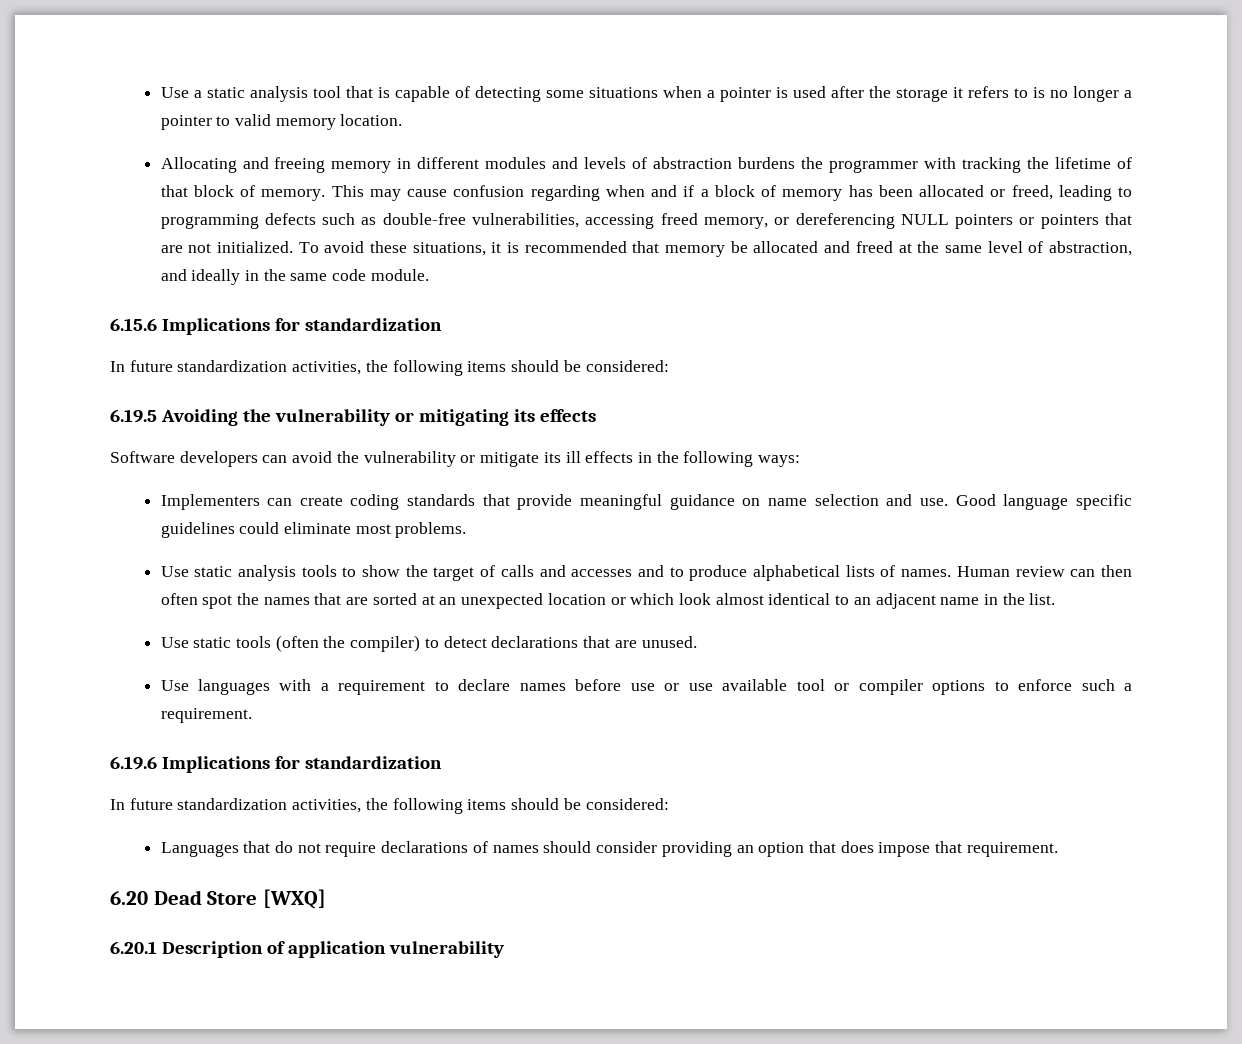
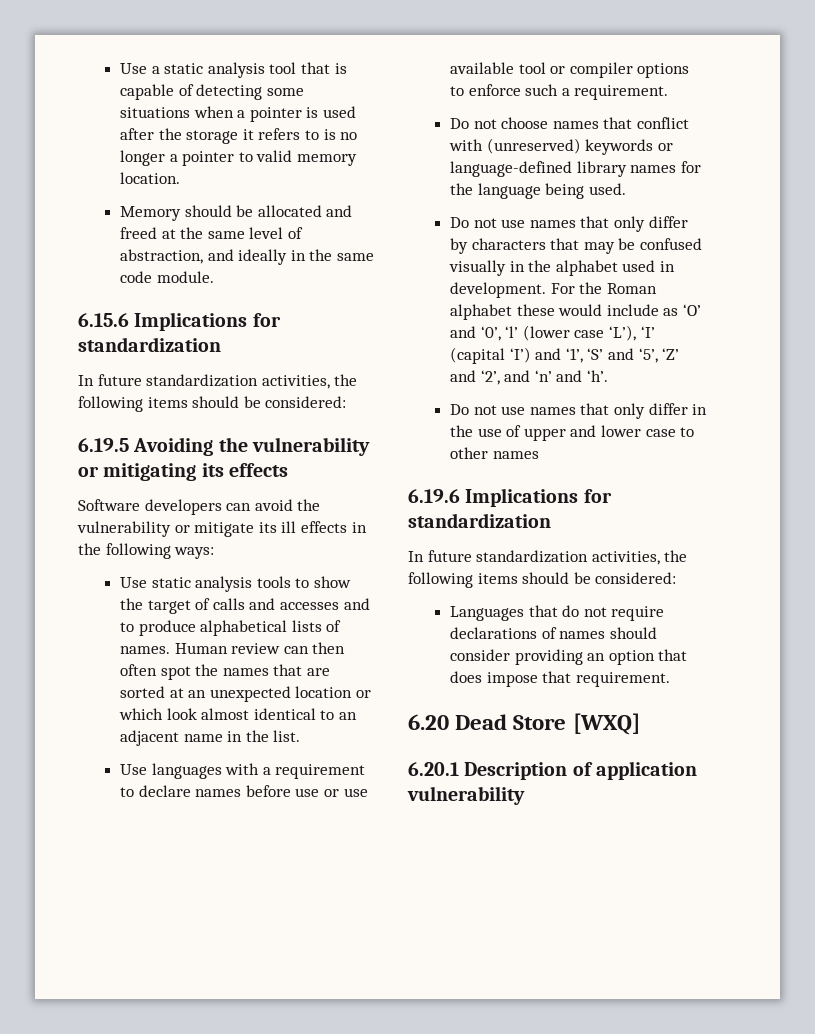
- Allocating and freeing memory in different modules and levels of abstraction burdens the programmer with tracking the lifetime of that block of memory. This may cause confusion regarding when and if a block of memory has been allocated or freed, leading to programming defects such as double-free vulnerabilities, accessing freed memory, or dereferencing NULL pointers or pointers that are not initialized. To avoid these situations, it is recommended that memory be allocated and freed at the same level of abstraction, and ideally in the same code module.
+ Memory should be allocated and freed at the same level of abstraction, and ideally in the same code module.
- Implementers can create coding standards that provide meaningful guidance on name selection and use. Good language specific guidelines could eliminate most problems.
- Use static tools (often the compiler) to detect declarations that are unused.
+ Do not choose names that conflict with (unreserved) keywords or language-defined library names for the language being used.
+ Do not use names that only differ by characters that may be confused visually in the alphabet used in development. For the Roman alphabet these would include as ‘O’ and ‘0’, ‘l’ (lower case ‘L’), ‘I’ (capital ‘I’) and ‘1’, ‘S’ and ‘5’, ‘Z’ and ‘2’, and ‘n’ and ‘h’.
+ Do not use names that only differ in the use of upper and lower case to other names

